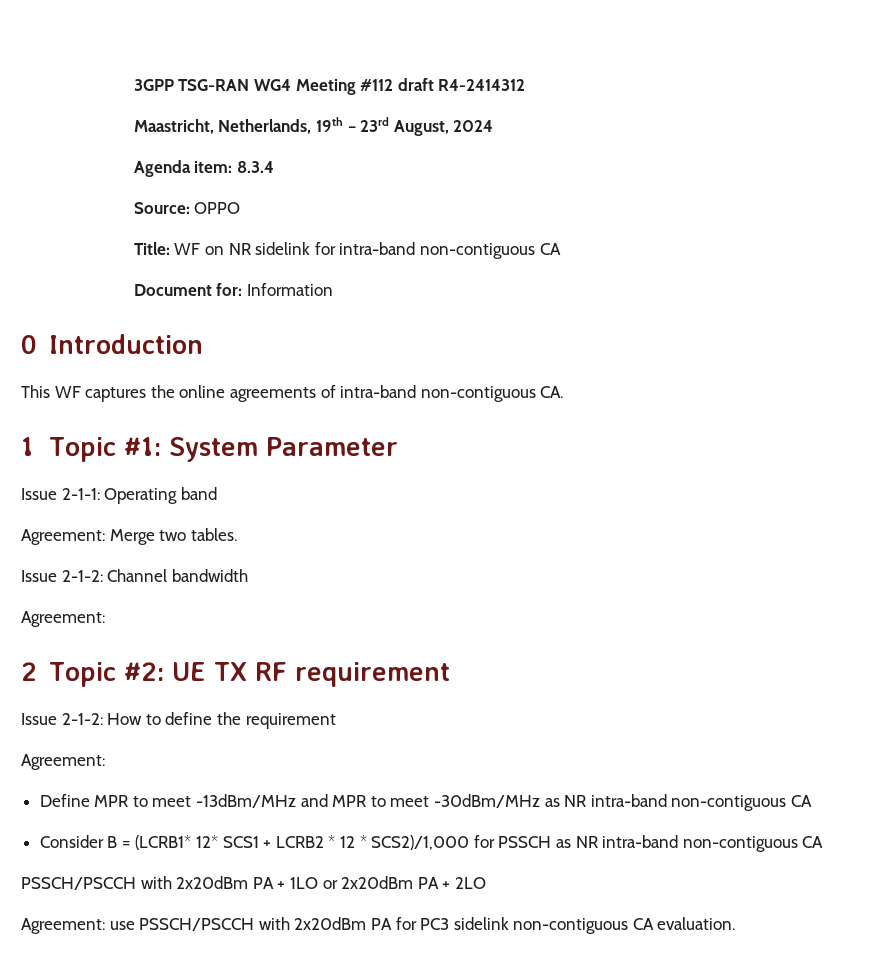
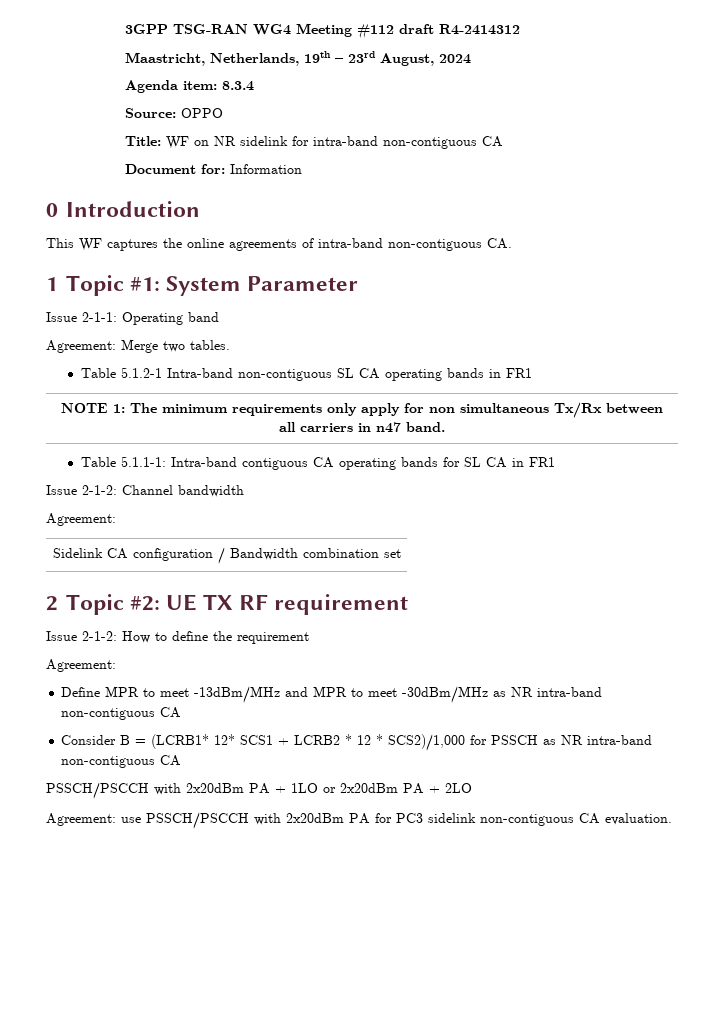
+ Table 5.1.2-1 Intra-band non-contiguous SL CA operating bands in FR1
+ NOTE 1: The minimum requirements only apply for non simultaneous Tx/Rx between all carriers in n47 band.
+ Table 5.1.1-1: Intra-band contiguous CA operating bands for SL CA in FR1
+ Sidelink CA configuration / Bandwidth combination set

